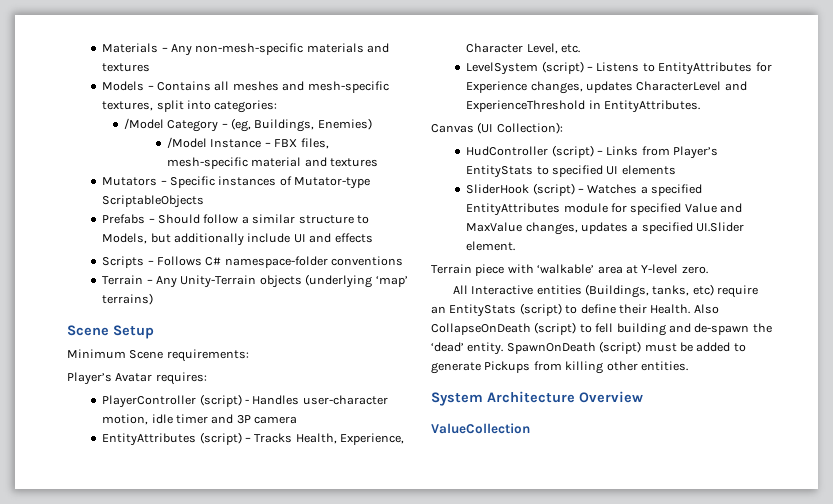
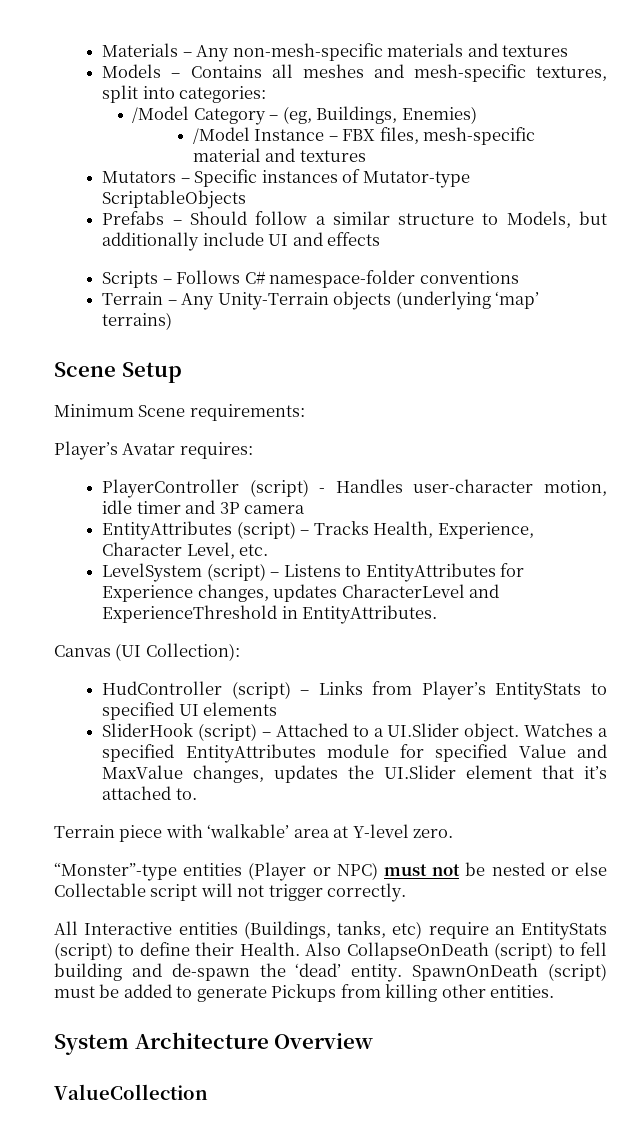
- SliderHook (script) – Watches a specified EntityAttributes module for specified Value and MaxValue changes, updates a specified UI.Slider element.
+ SliderHook (script) – Attached to a UI.Slider object. Watches a specified EntityAttributes module for specified Value and MaxValue changes, updates the UI.Slider element that it’s attached to.
+ “Monster”-type entities (Player or NPC) must not be nested or else Collectable script will not trigger correctly.

